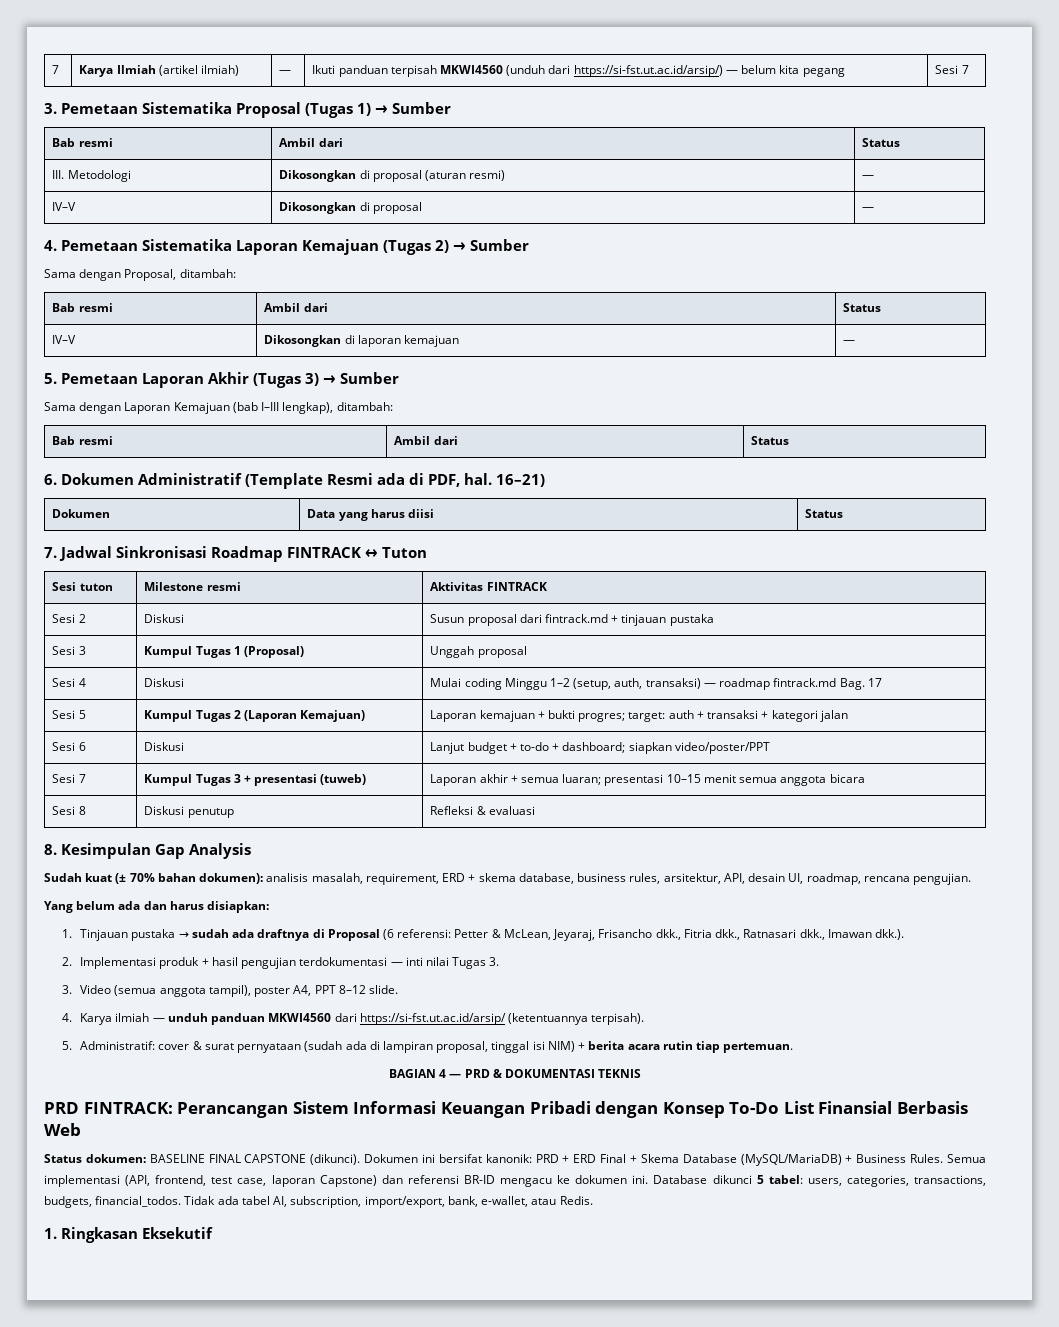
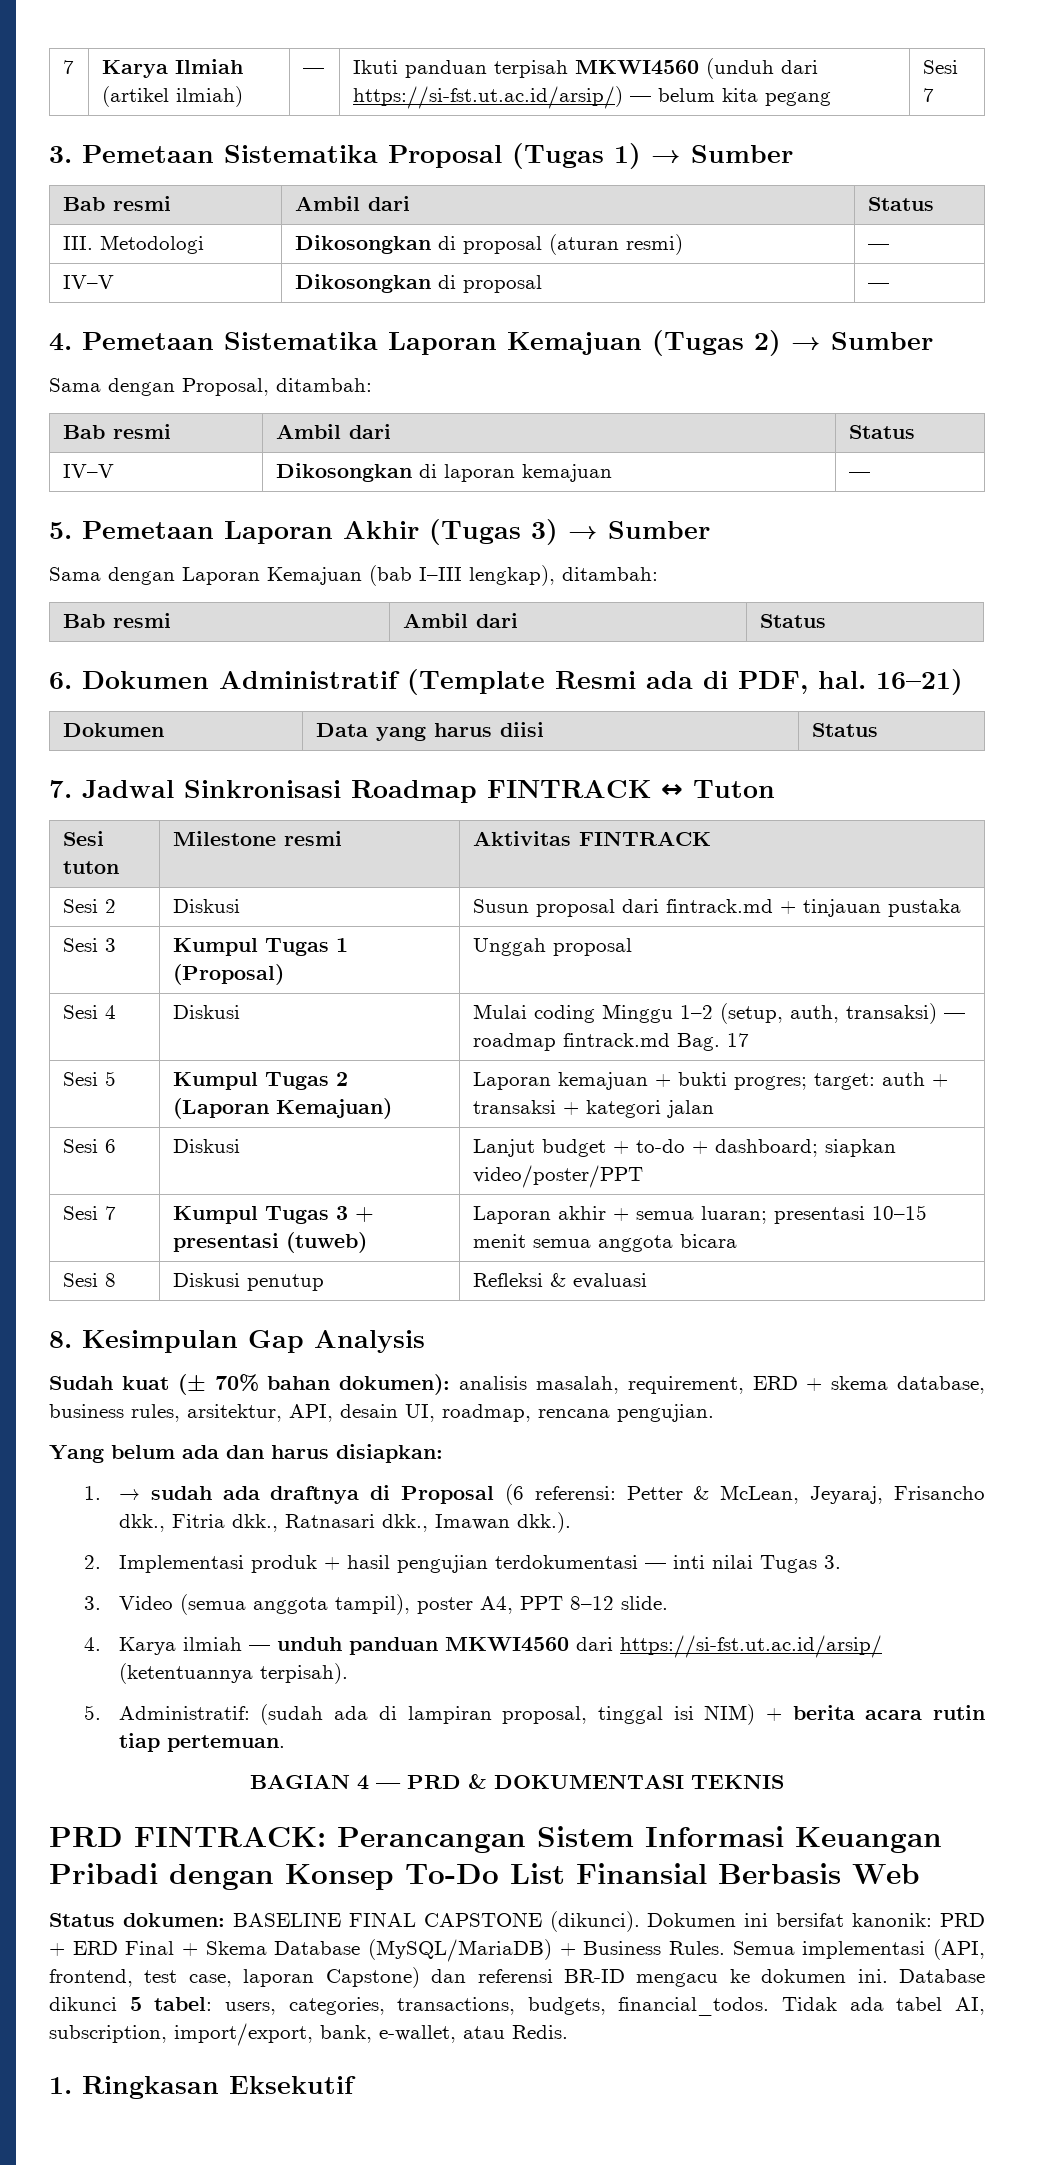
- 1. Tinjauan pustaka → sudah ada draftnya di Proposal (6 referensi: Petter & McLean, Jeyaraj, Frisancho dkk., Fitria dkk., Ratnasari dkk., Imawan dkk.).
+ 1. → sudah ada draftnya di Proposal (6 referensi: Petter & McLean, Jeyaraj, Frisancho dkk., Fitria dkk., Ratnasari dkk., Imawan dkk.).
- 5. Administratif: cover & surat pernyataan (sudah ada di lampiran proposal, tinggal isi NIM) + berita acara rutin tiap pertemuan.
+ 5. Administratif: (sudah ada di lampiran proposal, tinggal isi NIM) + berita acara rutin tiap pertemuan.

